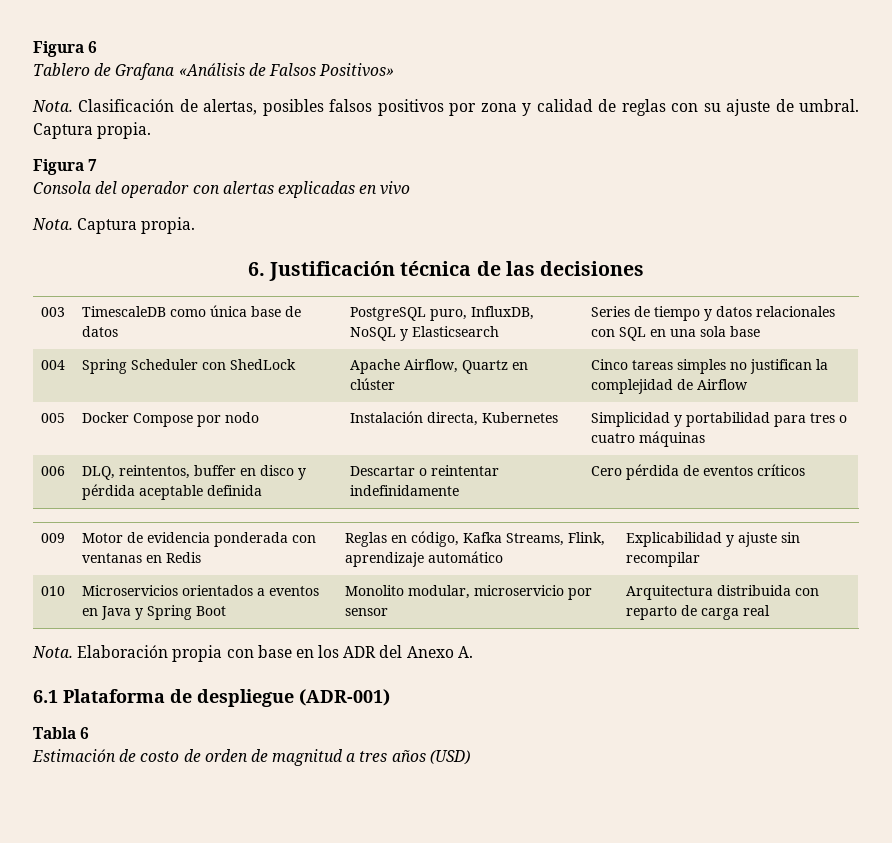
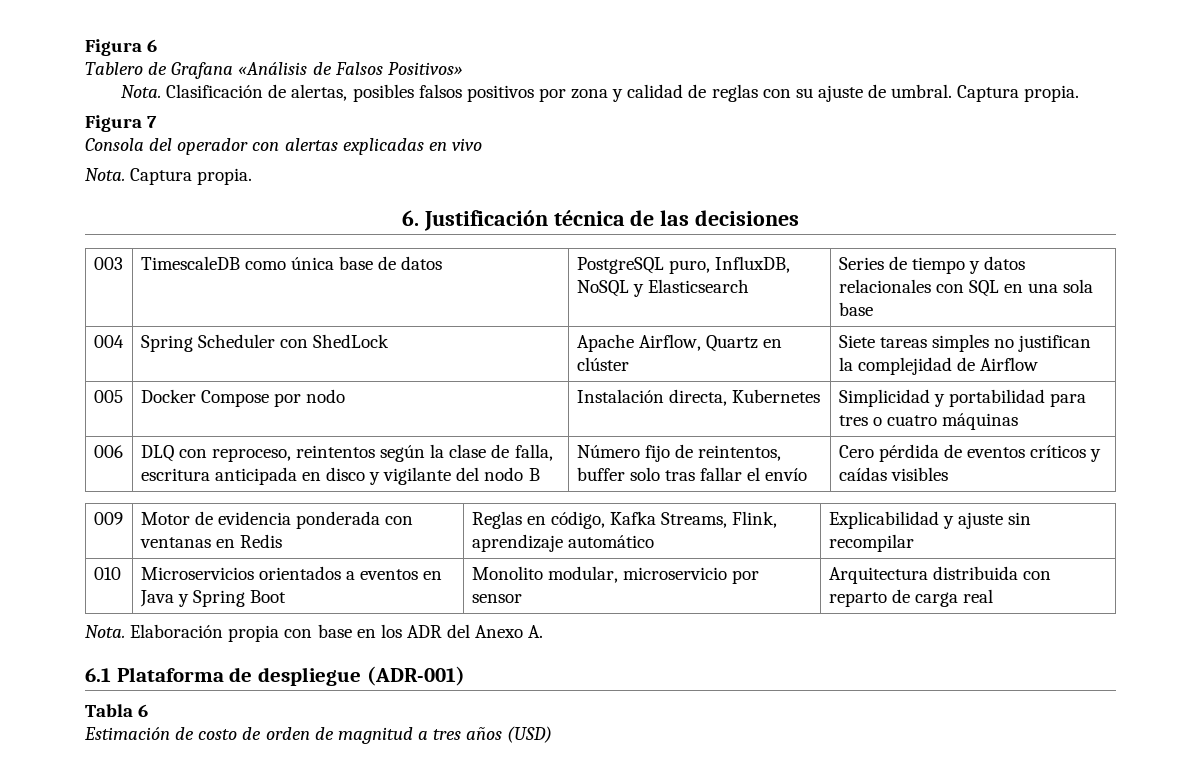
- 004 | Spring Scheduler con ShedLock | Apache Airflow, Quartz en clúster | Cinco tareas simples no justifican la complejidad de Airflow
+ 004 | Spring Scheduler con ShedLock | Apache Airflow, Quartz en clúster | Siete tareas simples no justifican la complejidad de Airflow
- 006 | DLQ, reintentos, buffer en disco y pérdida aceptable definida | Descartar o reintentar indefinidamente | Cero pérdida de eventos críticos
+ 006 | DLQ con reproceso, reintentos según la clase de falla, escritura anticipada en disco y vigilante del nodo B | Número fijo de reintentos, buffer solo tras fallar el envío | Cero pérdida de eventos críticos y caídas visibles

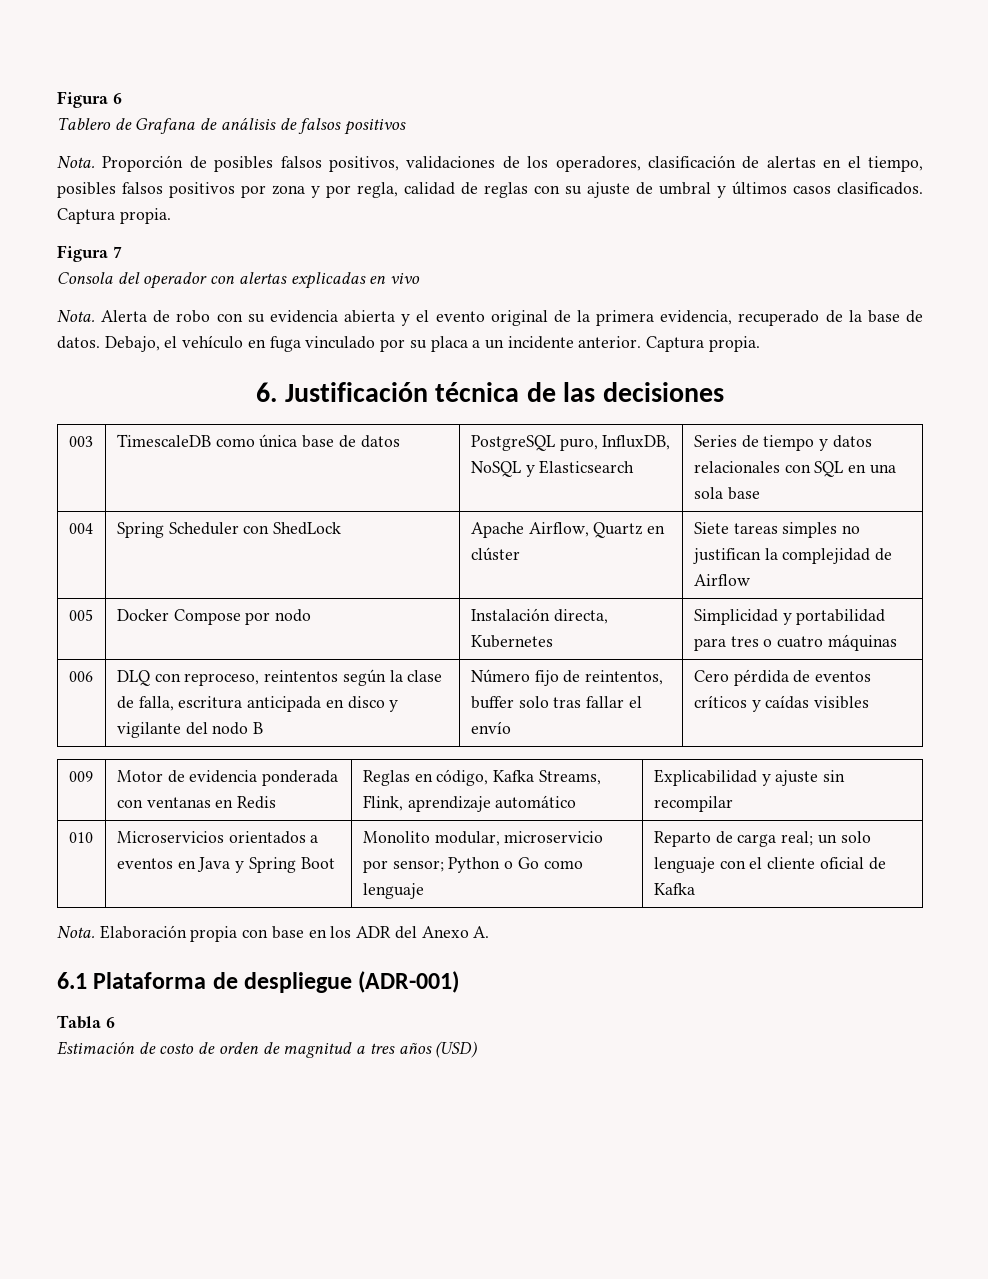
- Tablero de Grafana «Análisis de Falsos Positivos»
- Nota. Clasificación de alertas, posibles falsos positivos por zona y calidad de reglas con su ajuste de umbral.
+ Tablero de Grafana de análisis de falsos positivos
+ Nota. Proporción de posibles falsos positivos, validaciones de los operadores, clasificación de alertas en el tiempo, posibles falsos positivos por zona y por regla, calidad de reglas con su ajuste de umbral y últimos casos clasificados.
+ Alerta de robo con su evidencia abierta y el evento original de la primera evidencia, recuperado de la base de datos. Debajo, el vehículo en fuga vinculado por su placa a un incidente anterior.
- 010 | Microservicios orientados a eventos en Java y Spring Boot | Monolito modular, microservicio por sensor | Arquitectura distribuida con reparto de carga real
+ 010 | Microservicios orientados a eventos en Java y Spring Boot | Monolito modular, microservicio por sensor; Python o Go como lenguaje | Reparto de carga real; un solo lenguaje con el cliente oficial de Kafka

